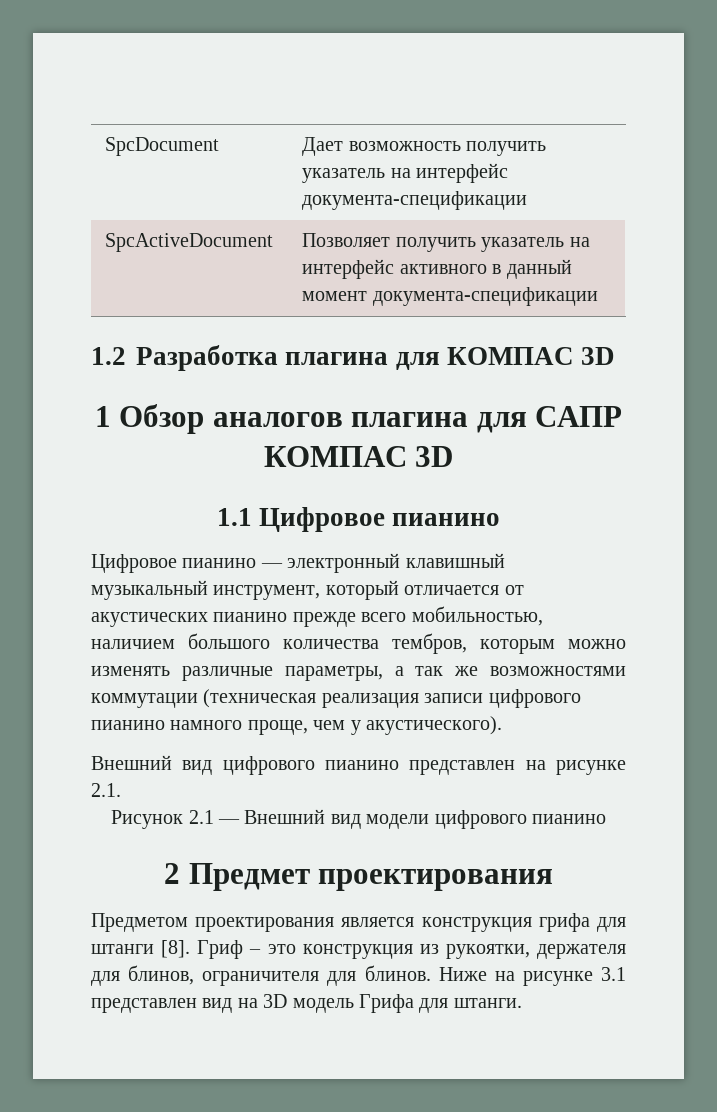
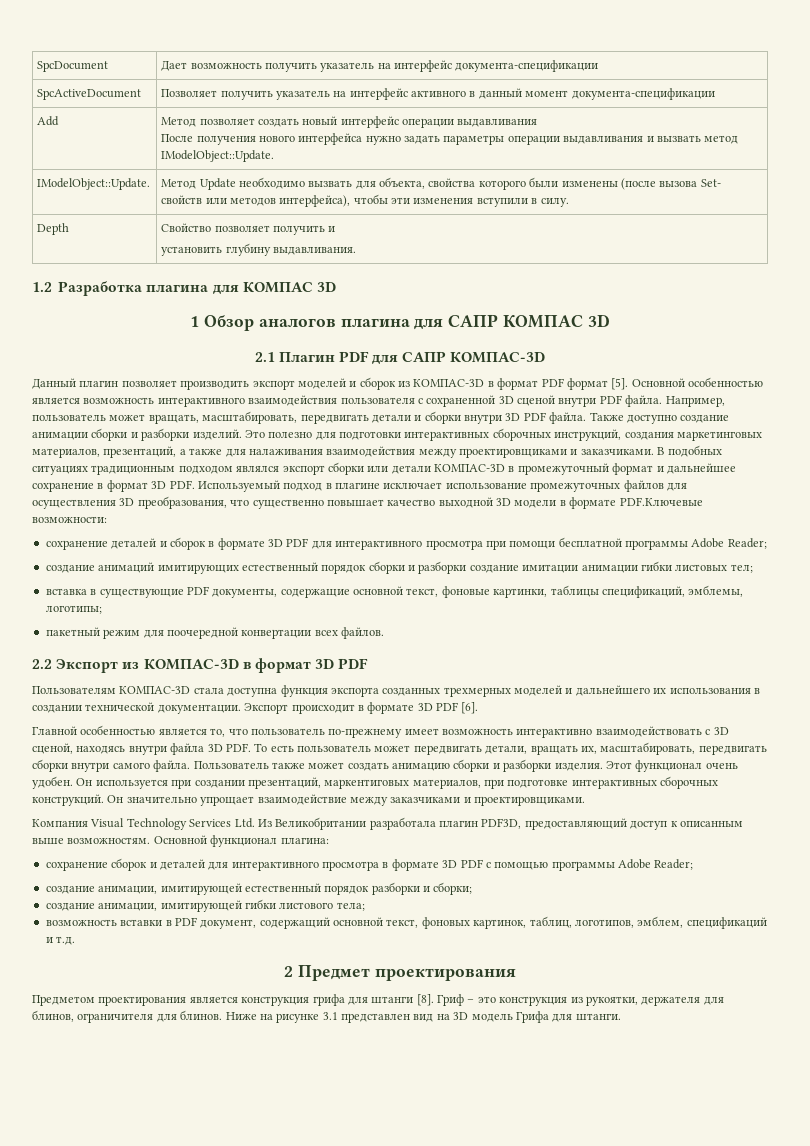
+ Add | Метод позволяет создать новый интерфейс операции выдавливания
+ После получения нового интерфейса нужно задать параметры операции выдавливания и вызвать метод IModelObject::Update.
+ IModelObject::Update. | Метод Update необходимо вызвать для объекта, свойства которого были изменены (после вызова Set- cвойств или методов интерфейса), чтобы эти изменения вступили в силу.
+ Depth | Свойство позволяет получить и
+ установить глубину выдавливания.
- 1.1 Цифровое пианино
- Цифровое пианино — электронный клавишный музыкальный инструмент, который отличается от акустических пианино прежде всего мобильностью, наличием большого количества тембров, которым можно изменять различные параметры, а так же возможностями коммутации (техническая реализация записи цифрового пианино намного проще, чем у акустического).
- Внешний вид цифрового пианино представлен на рисунке 2.1.
- Рисунок 2.1 — Внешний вид модели цифрового пианино
+ 2.1 Плагин PDF для САПР КОМПАС-3D
+ Данный плагин позволяет производить экспорт моделей и сборок из КОМПАС-3D в формат PDF формат [5]. Основной особенностью является возможность интерактивного взаимодействия пользователя с сохраненной 3D сценой внутри PDF файла. Например, пользователь может вращать, масштабировать, передвигать детали и сборки внутри 3D PDF файла. Также доступно создание анимации сборки и разборки изделий. Это полезно для подготовки интерактивных сборочных инструкций, создания маркетинговых материалов, презентаций, а также для налаживания взаимодействия между проектировщиками и заказчиками. В подобных ситуациях традиционным подходом являлся экспорт сборки или детали КОМПАС-3D в промежуточный формат и дальнейшее сохранение в формат 3D PDF. Используемый подход в плагине исключает использование промежуточных файлов для осуществления 3D преобразования, что существенно повышает качество выходной 3D модели в формате PDF.Ключевые возможности:
+ сохранение деталей и сборок в формате 3D PDF для интерактивного просмотра при помощи бесплатной программы Adobe Reader;
+ создание анимаций имитирующих естественный порядок сборки и разборки создание имитации анимации гибки листовых тел;
+ вставка в существующие PDF документы, содержащие основной текст, фоновые картинки, таблицы спецификаций, эмблемы, логотипы;
+ пакетный режим для поочередной конвертации всех файлов.
+ 2.2 Экспорт из КОМПАС-3D в формат 3D PDF
+ Пользователям КОМПАС-3D стала доступна функция экспорта созданных трехмерных моделей и дальнейшего их использования в создании технической документации. Экспорт происходит в формате 3D PDF [6].
+ Главной особенностью является то, что пользователь по-прежнему имеет возможность интерактивно взаимодействовать с 3D сценой, находясь внутри файла 3D PDF. То есть пользователь может передвигать детали, вращать их, масштабировать, передвигать сборки внутри самого файла. Пользователь также может создать анимацию сборки и разборки изделия. Этот функционал очень удобен. Он используется при создании презентаций, маркентиговых материалов, при подготовке интерактивных сборочных конструкций. Он значительно упрощает взаимодействие между заказчиками и проектировщиками.
+ Компания Visual Technology Services Ltd. Из Великобритании разработала плагин PDF3D, предоставляющий доступ к описанным выше возможностям. Основной функционал плагина:
+ сохранение сборок и деталей для интерактивного просмотра в формате 3D PDF с помощью программы Adobe Reader;
+ создание анимации, имитирующей естественный порядок разборки и сборки;
+ создание анимации, имитирующей гибки листового тела;
+ возможность вставки в PDF документ, содержащий основной текст, фоновых картинок, таблиц, логотипов, эмблем, спецификаций и т.д.

